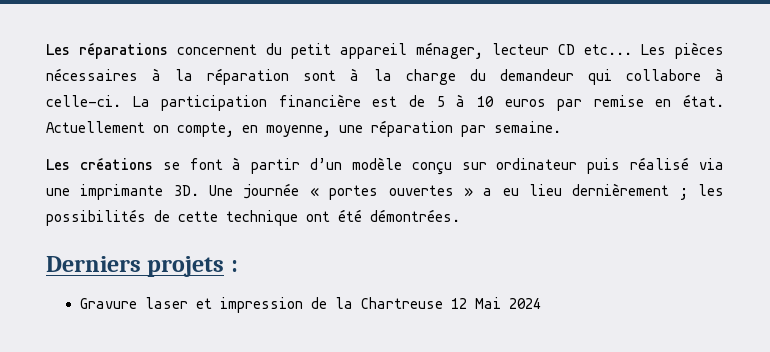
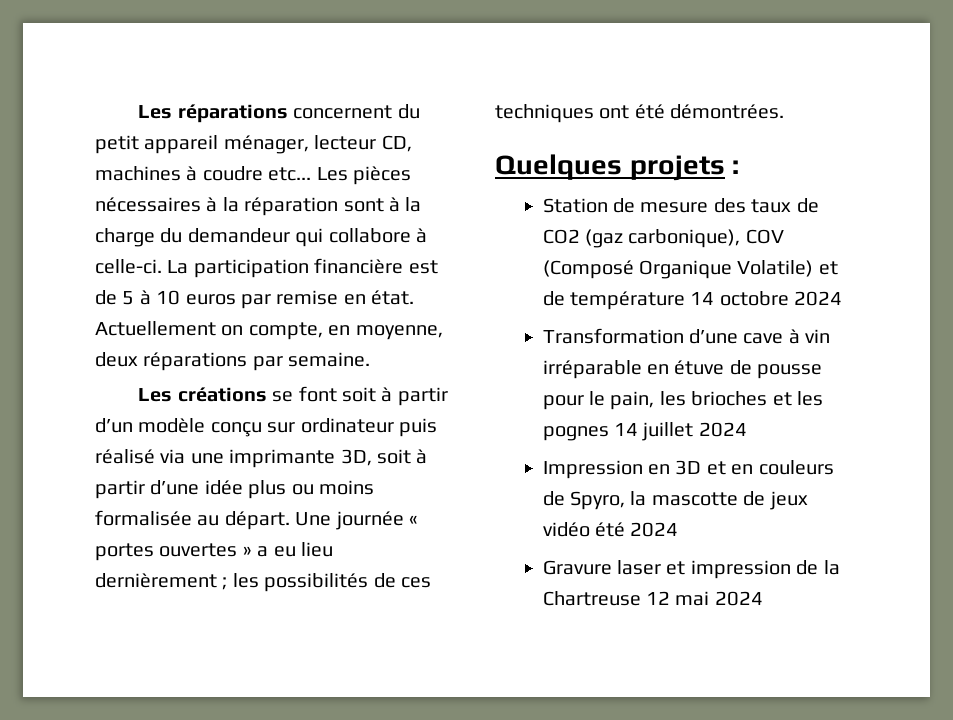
- Les réparations concernent du petit appareil ménager, lecteur CD etc...
+ Les réparations concernent du petit appareil ménager, lecteur CD, machines à coudre etc...
- Actuellement on compte, en moyenne, une réparation par semaine.
+ Actuellement on compte, en moyenne, deux réparations par semaine.
- Les créations se font à partir d’un modèle conçu sur ordinateur puis réalisé via une imprimante 3D.
+ Les créations se font soit à partir d’un modèle conçu sur ordinateur puis réalisé via une imprimante 3D, soit à partir d’une idée plus ou moins formalisée au départ.
- Une journée « portes ouvertes » a eu lieu dernièrement ; les possibilités de cette technique ont été démontrées.
+ Une journée « portes ouvertes » a eu lieu dernièrement ; les possibilités de ces techniques ont été démontrées.
- Derniers projets :
+ Quelques projets :
+ Station de mesure des taux de CO2 (gaz carbonique), COV (Composé Organique Volatile) et de température 14 octobre 2024
+ Transformation d’une cave à vin irréparable en étuve de pousse pour le pain, les brioches et les pognes 14 juillet 2024
+ Impression en 3D et en couleurs de Spyro, la mascotte de jeux vidéo été 2024
- Gravure laser et impression de la Chartreuse 12 Mai 2024
+ Gravure laser et impression de la Chartreuse 12 mai 2024

